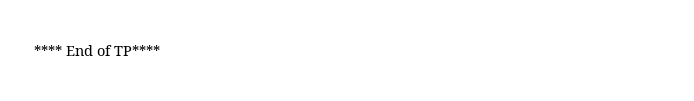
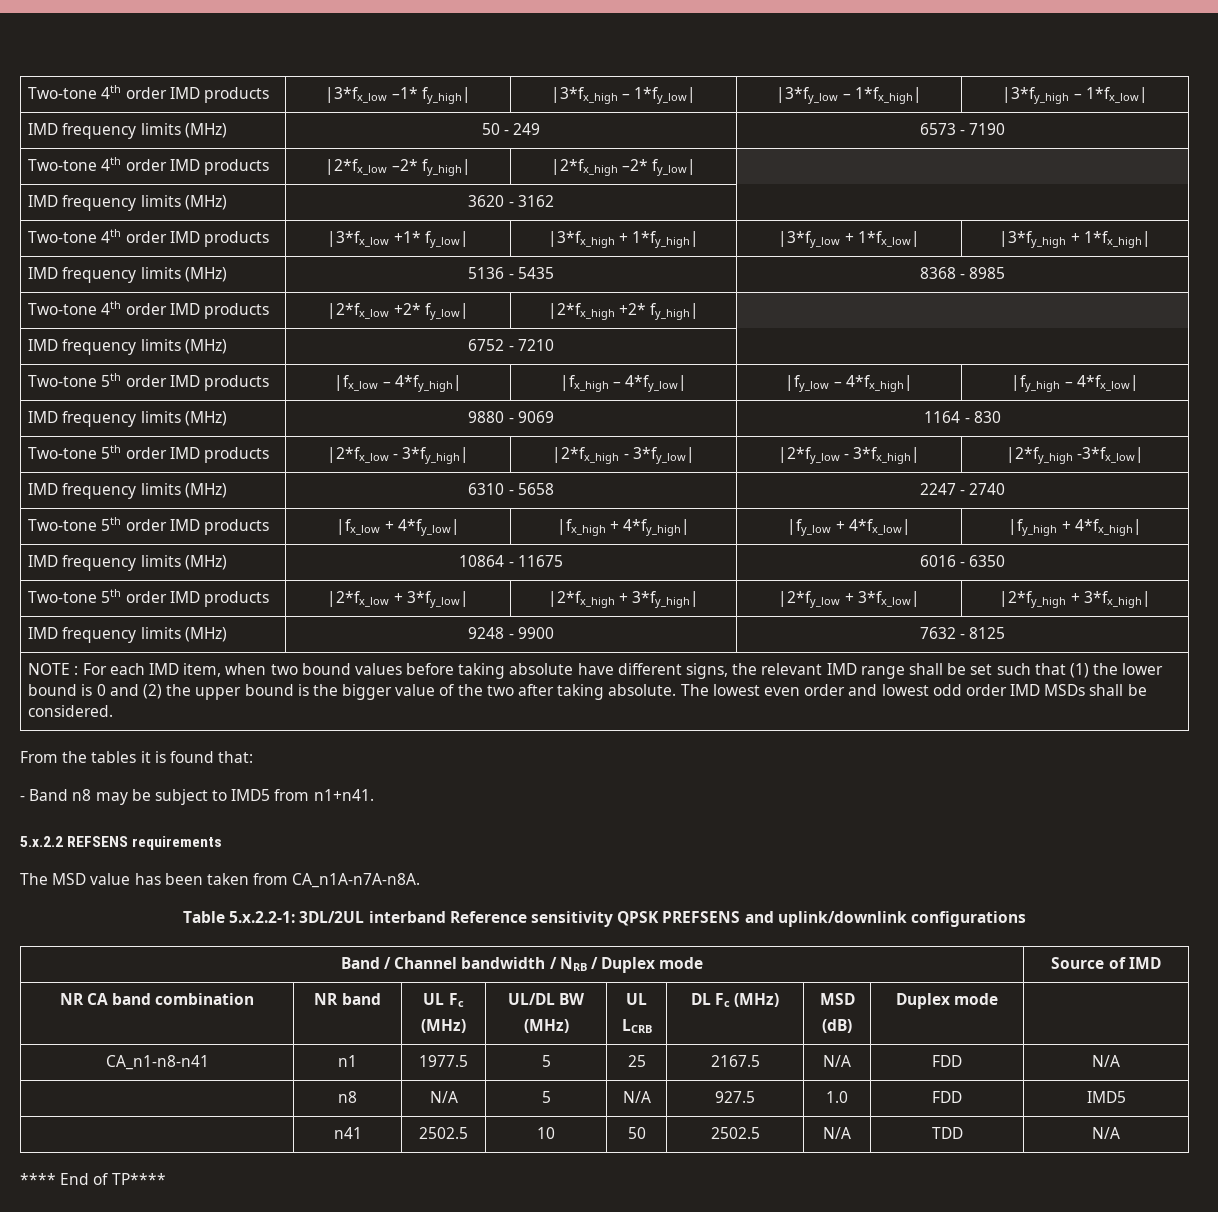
+ Two-tone 4th order IMD products | |3*fx_low –1* fy_high| | |3*fx_high – 1*fy_low| | |3*fy_low – 1*fx_high| | |3*fy_high – 1*fx_low|
+ IMD frequency limits (MHz) | 50 - 249 | 6573 - 7190
+ Two-tone 4th order IMD products | |2*fx_low –2* fy_high| | |2*fx_high –2* fy_low| |
+ IMD frequency limits (MHz) | 3620 - 3162 |
+ Two-tone 4th order IMD products | |3*fx_low +1* fy_low| | |3*fx_high + 1*fy_high| | |3*fy_low + 1*fx_low| | |3*fy_high + 1*fx_high|
+ IMD frequency limits (MHz) | 5136 - 5435 | 8368 - 8985
+ Two-tone 4th order IMD products | |2*fx_low +2* fy_low| | |2*fx_high +2* fy_high| |
+ IMD frequency limits (MHz) | 6752 - 7210 |
+ Two-tone 5th order IMD products | |fx_low – 4*fy_high| | |fx_high – 4*fy_low| | |fy_low – 4*fx_high| | |fy_high – 4*fx_low|
+ IMD frequency limits (MHz) | 9880 - 9069 | 1164 - 830
+ Two-tone 5th order IMD products | |2*fx_low - 3*fy_high| | |2*fx_high - 3*fy_low| | |2*fy_low - 3*fx_high| | |2*fy_high -3*fx_low|
+ IMD frequency limits (MHz) | 6310 - 5658 | 2247 - 2740
+ Two-tone 5th order IMD products | |fx_low + 4*fy_low| | |fx_high + 4*fy_high| | |fy_low + 4*fx_low| | |fy_high + 4*fx_high|
+ IMD frequency limits (MHz) | 10864 - 11675 | 6016 - 6350
+ Two-tone 5th order IMD products | |2*fx_low + 3*fy_low| | |2*fx_high + 3*fy_high| | |2*fy_low + 3*fx_low| | |2*fy_high + 3*fx_high|
+ IMD frequency limits (MHz) | 9248 - 9900 | 7632 - 8125
+ NOTE : For each IMD item, when two bound values before taking absolute have different signs, the relevant IMD range shall be set such that (1) the lower bound is 0 and (2) the upper bound is the bigger value of the two after taking absolute. The lowest even order and lowest odd order IMD MSDs shall be considered.
+ From the tables it is found that:
+ - Band n8 may be subject to IMD5 from n1+n41.
+ 5.x.2.2 REFSENS requirements
+ The MSD value has been taken from CA_n1A-n7A-n8A.
+ Table 5.x.2.2-1: 3DL/2UL interband Reference sensitivity QPSK PREFSENS and uplink/downlink configurations
+ Band / Channel bandwidth / NRB / Duplex mode | Source of IMD
+ NR CA band combination | NR band | UL Fc
+ (MHz) | UL/DL BW
+ (MHz) | UL
+ LCRB | DL Fc (MHz) | MSD
+ (dB) | Duplex mode |
+ CA_n1-n8-n41 | n1 | 1977.5 | 5 | 25 | 2167.5 | N/A | FDD | N/A
+ | n8 | N/A | 5 | N/A | 927.5 | 1.0 | FDD | IMD5
+ | n41 | 2502.5 | 10 | 50 | 2502.5 | N/A | TDD | N/A

